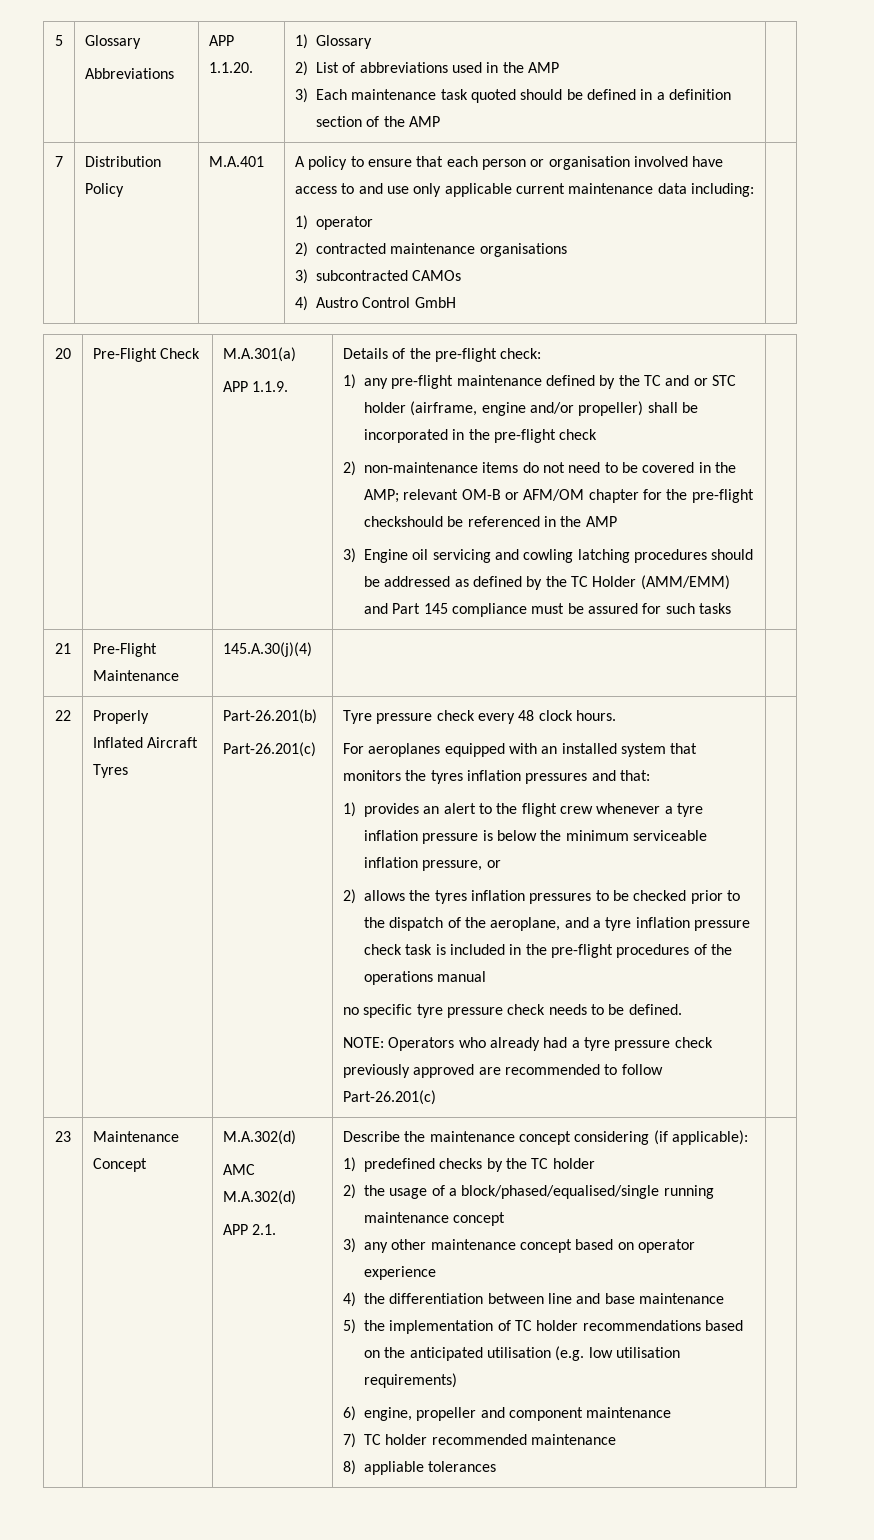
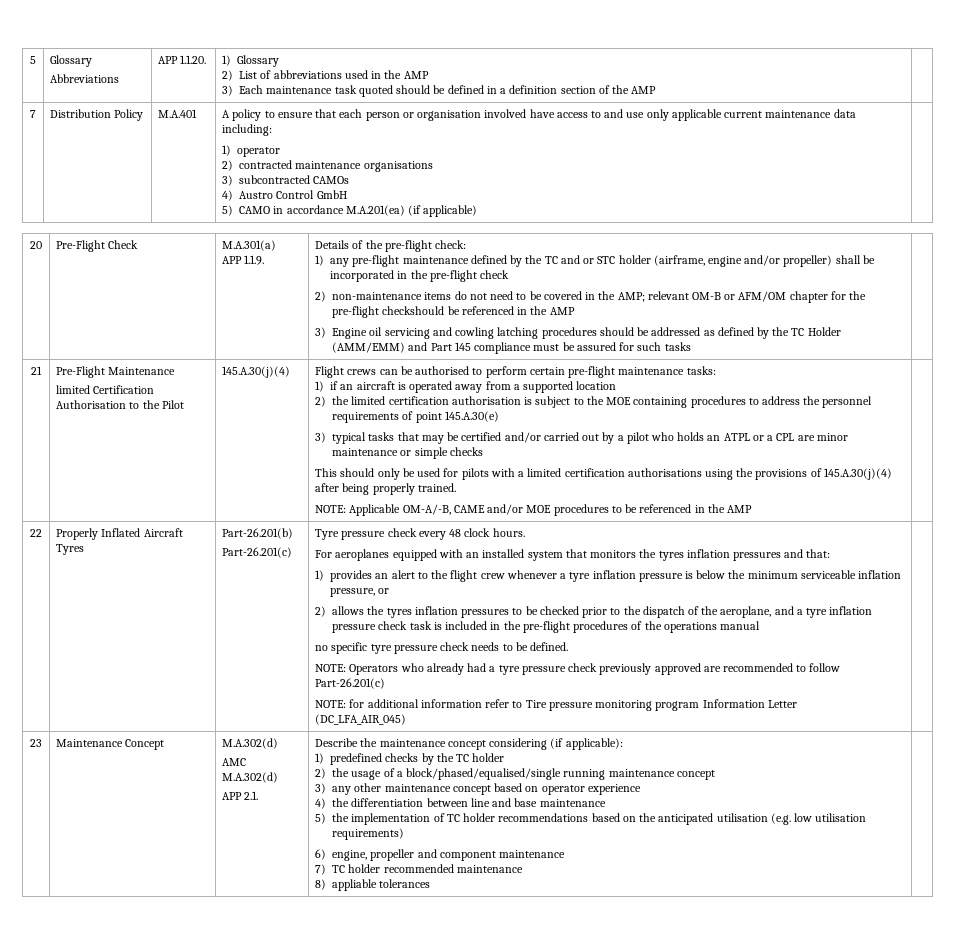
+ 5) CAMO in accordance M.A.201(ea) (if applicable)
- 145.A.30(j)(4)
+ limited Certification Authorisation to the Pilot | 145.A.30(j)(4) | Flight crews can be authorised to perform certain pre-flight maintenance tasks:
+ 1) if an aircraft is operated away from a supported location
+ 2) the limited certification authorisation is subject to the MOE containing procedures to address the personnel requirements of point 145.A.30(e)
+ 3) typical tasks that may be certified and/or carried out by a pilot who holds an ATPL or a CPL are minor maintenance or simple checks
+ This should only be used for pilots with a limited certification authorisations using the provisions of 145.A.30(j)(4) after being properly trained.
+ NOTE: Applicable OM-A/-B, CAME and/or MOE procedures to be referenced in the AMP
+ NOTE: for additional information refer to Tire pressure monitoring program Information Letter
+ (DC_LFA_AIR_045)

